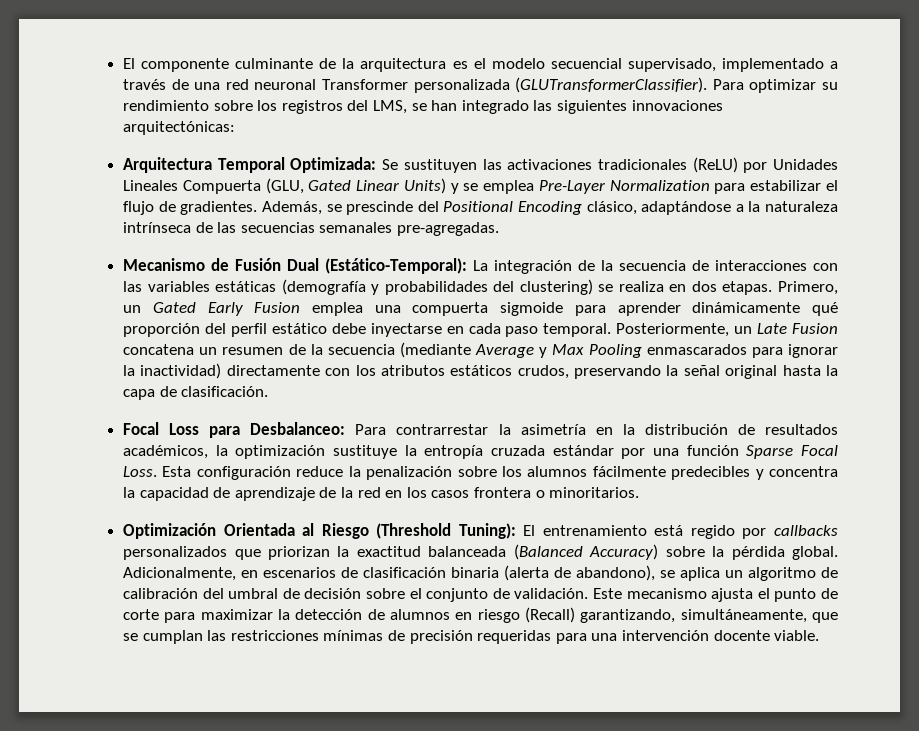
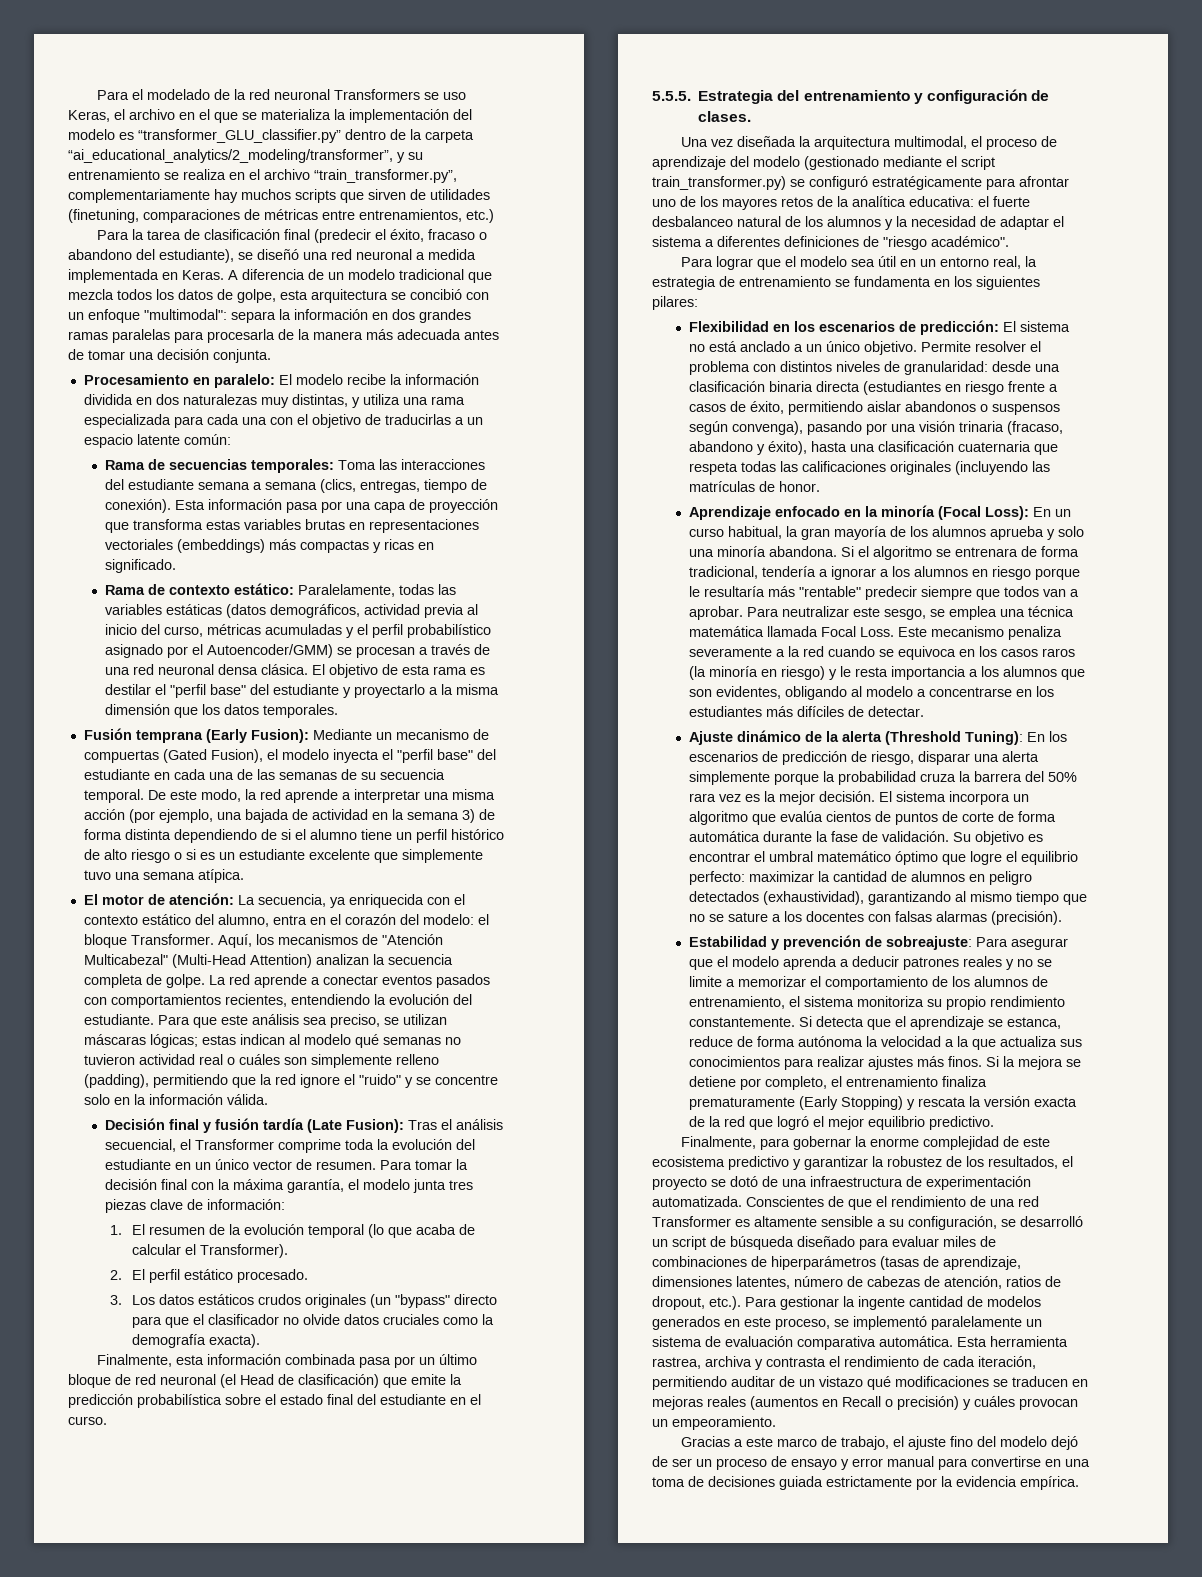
- El componente culminante de la arquitectura es el modelo secuencial supervisado, implementado a través de una red neuronal Transformer personalizada (GLUTransformerClassifier). Para optimizar su rendimiento sobre los registros del LMS, se han integrado las siguientes innovaciones arquitectónicas:
- Arquitectura Temporal Optimizada: Se sustituyen las activaciones tradicionales (ReLU) por Unidades Lineales Compuerta (GLU, Gated Linear Units) y se emplea Pre-Layer Normalization para estabilizar el flujo de gradientes. Además, se prescinde del Positional Encoding clásico, adaptándose a la naturaleza intrínseca de las secuencias semanales pre-agregadas.
- Mecanismo de Fusión Dual (Estático-Temporal): La integración de la secuencia de interacciones con las variables estáticas (demografía y probabilidades del clustering) se realiza en dos etapas. Primero, un Gated Early Fusion emplea una compuerta sigmoide para aprender dinámicamente qué proporción del perfil estático debe inyectarse en cada paso temporal. Posteriormente, un Late Fusion concatena un resumen de la secuencia (mediante Average y Max Pooling enmascarados para ignorar la inactividad) directamente con los atributos estáticos crudos, preservando la señal original hasta la capa de clasificación.
- Focal Loss para Desbalanceo: Para contrarrestar la asimetría en la distribución de resultados académicos, la optimización sustituye la entropía cruzada estándar por una función Sparse Focal Loss. Esta configuración reduce la penalización sobre los alumnos fácilmente predecibles y concentra la capacidad de aprendizaje de la red en los casos frontera o minoritarios.
- Optimización Orientada al Riesgo (Threshold Tuning): El entrenamiento está regido por callbacks personalizados que priorizan la exactitud balanceada (Balanced Accuracy) sobre la pérdida global. Adicionalmente, en escenarios de clasificación binaria (alerta de abandono), se aplica un algoritmo de calibración del umbral de decisión sobre el conjunto de validación. Este mecanismo ajusta el punto de corte para maximizar la detección de alumnos en riesgo (Recall) garantizando, simultáneamente, que se cumplan las restricciones mínimas de precisión requeridas para una intervención docente viable.
+ Para el modelado de la red neuronal Transformers se uso Keras, el archivo en el que se materializa la implementación del modelo es “transformer_GLU_classifier.py” dentro de la carpeta “ai_educational_analytics/2_modeling/transformer”, y su entrenamiento se realiza en el archivo “train_transformer.py”, complementariamente hay muchos scripts que sirven de utilidades (finetuning, comparaciones de métricas entre entrenamientos, etc.)
+ Para la tarea de clasificación final (predecir el éxito, fracaso o abandono del estudiante), se diseñó una red neuronal a medida implementada en Keras. A diferencia de un modelo tradicional que mezcla todos los datos de golpe, esta arquitectura se concibió con un enfoque "multimodal": separa la información en dos grandes ramas paralelas para procesarla de la manera más adecuada antes de tomar una decisión conjunta.
+ Procesamiento en paralelo: El modelo recibe la información dividida en dos naturalezas muy distintas, y utiliza una rama especializada para cada una con el objetivo de traducirlas a un espacio latente común:
+ Rama de secuencias temporales: Toma las interacciones del estudiante semana a semana (clics, entregas, tiempo de conexión). Esta información pasa por una capa de proyección que transforma estas variables brutas en representaciones vectoriales (embeddings) más compactas y ricas en significado.
+ Rama de contexto estático: Paralelamente, todas las variables estáticas (datos demográficos, actividad previa al inicio del curso, métricas acumuladas y el perfil probabilístico asignado por el Autoencoder/GMM) se procesan a través de una red neuronal densa clásica. El objetivo de esta rama es destilar el "perfil base" del estudiante y proyectarlo a la misma dimensión que los datos temporales.
+ Fusión temprana (Early Fusion): Mediante un mecanismo de compuertas (Gated Fusion), el modelo inyecta el "perfil base" del estudiante en cada una de las semanas de su secuencia temporal. De este modo, la red aprende a interpretar una misma acción (por ejemplo, una bajada de actividad en la semana 3) de forma distinta dependiendo de si el alumno tiene un perfil histórico de alto riesgo o si es un estudiante excelente que simplemente tuvo una semana atípica.
+ El motor de atención: La secuencia, ya enriquecida con el contexto estático del alumno, entra en el corazón del modelo: el bloque Transformer. Aquí, los mecanismos de "Atención Multicabezal" (Multi-Head Attention) analizan la secuencia completa de golpe. La red aprende a conectar eventos pasados con comportamientos recientes, entendiendo la evolución del estudiante. Para que este análisis sea preciso, se utilizan máscaras lógicas; estas indican al modelo qué semanas no tuvieron actividad real o cuáles son simplemente relleno (padding), permitiendo que la red ignore el "ruido" y se concentre solo en la información válida.
+ Decisión final y fusión tardía (Late Fusion): Tras el análisis secuencial, el Transformer comprime toda la evolución del estudiante en un único vector de resumen. Para tomar la decisión final con la máxima garantía, el modelo junta tres piezas clave de información:
+ 1. El resumen de la evolución temporal (lo que acaba de calcular el Transformer).
+ 2. El perfil estático procesado.
+ 3. Los datos estáticos crudos originales (un "bypass" directo para que el clasificador no olvide datos cruciales como la demografía exacta).
+ Finalmente, esta información combinada pasa por un último bloque de red neuronal (el Head de clasificación) que emite la predicción probabilística sobre el estado final del estudiante en el curso.
+ 5.5.5. Estrategia del entrenamiento y configuración de clases.
+ Una vez diseñada la arquitectura multimodal, el proceso de aprendizaje del modelo (gestionado mediante el script train_transformer.py) se configuró estratégicamente para afrontar uno de los mayores retos de la analítica educativa: el fuerte desbalanceo natural de los alumnos y la necesidad de adaptar el sistema a diferentes definiciones de "riesgo académico".
+ Para lograr que el modelo sea útil en un entorno real, la estrategia de entrenamiento se fundamenta en los siguientes pilares:
+ Flexibilidad en los escenarios de predicción: El sistema no está anclado a un único objetivo. Permite resolver el problema con distintos niveles de granularidad: desde una clasificación binaria directa (estudiantes en riesgo frente a casos de éxito, permitiendo aislar abandonos o suspensos según convenga), pasando por una visión trinaria (fracaso, abandono y éxito), hasta una clasificación cuaternaria que respeta todas las calificaciones originales (incluyendo las matrículas de honor.
+ Aprendizaje enfocado en la minoría (Focal Loss): En un curso habitual, la gran mayoría de los alumnos aprueba y solo una minoría abandona. Si el algoritmo se entrenara de forma tradicional, tendería a ignorar a los alumnos en riesgo porque le resultaría más "rentable" predecir siempre que todos van a aprobar. Para neutralizar este sesgo, se emplea una técnica matemática llamada Focal Loss. Este mecanismo penaliza severamente a la red cuando se equivoca en los casos raros (la minoría en riesgo) y le resta importancia a los alumnos que son evidentes, obligando al modelo a concentrarse en los estudiantes más difíciles de detectar.
+ Ajuste dinámico de la alerta (Threshold Tuning): En los escenarios de predicción de riesgo, disparar una alerta simplemente porque la probabilidad cruza la barrera del 50% rara vez es la mejor decisión. El sistema incorpora un algoritmo que evalúa cientos de puntos de corte de forma automática durante la fase de validación. Su objetivo es encontrar el umbral matemático óptimo que logre el equilibrio perfecto: maximizar la cantidad de alumnos en peligro detectados (exhaustividad), garantizando al mismo tiempo que no se sature a los docentes con falsas alarmas (precisión).
+ Estabilidad y prevención de sobreajuste: Para asegurar que el modelo aprenda a deducir patrones reales y no se limite a memorizar el comportamiento de los alumnos de entrenamiento, el sistema monitoriza su propio rendimiento constantemente. Si detecta que el aprendizaje se estanca, reduce de forma autónoma la velocidad a la que actualiza sus conocimientos para realizar ajustes más finos. Si la mejora se detiene por completo, el entrenamiento finaliza prematuramente (Early Stopping) y rescata la versión exacta de la red que logró el mejor equilibrio predictivo.
+ Finalmente, para gobernar la enorme complejidad de este ecosistema predictivo y garantizar la robustez de los resultados, el proyecto se dotó de una infraestructura de experimentación automatizada. Conscientes de que el rendimiento de una red Transformer es altamente sensible a su configuración, se desarrolló un script de búsqueda diseñado para evaluar miles de combinaciones de hiperparámetros (tasas de aprendizaje, dimensiones latentes, número de cabezas de atención, ratios de dropout, etc.). Para gestionar la ingente cantidad de modelos generados en este proceso, se implementó paralelamente un sistema de evaluación comparativa automática. Esta herramienta rastrea, archiva y contrasta el rendimiento de cada iteración, permitiendo auditar de un vistazo qué modificaciones se traducen en mejoras reales (aumentos en Recall o precisión) y cuáles provocan un empeoramiento.
+ Gracias a este marco de trabajo, el ajuste fino del modelo dejó de ser un proceso de ensayo y error manual para convertirse en una toma de decisiones guiada estrictamente por la evidencia empírica.

